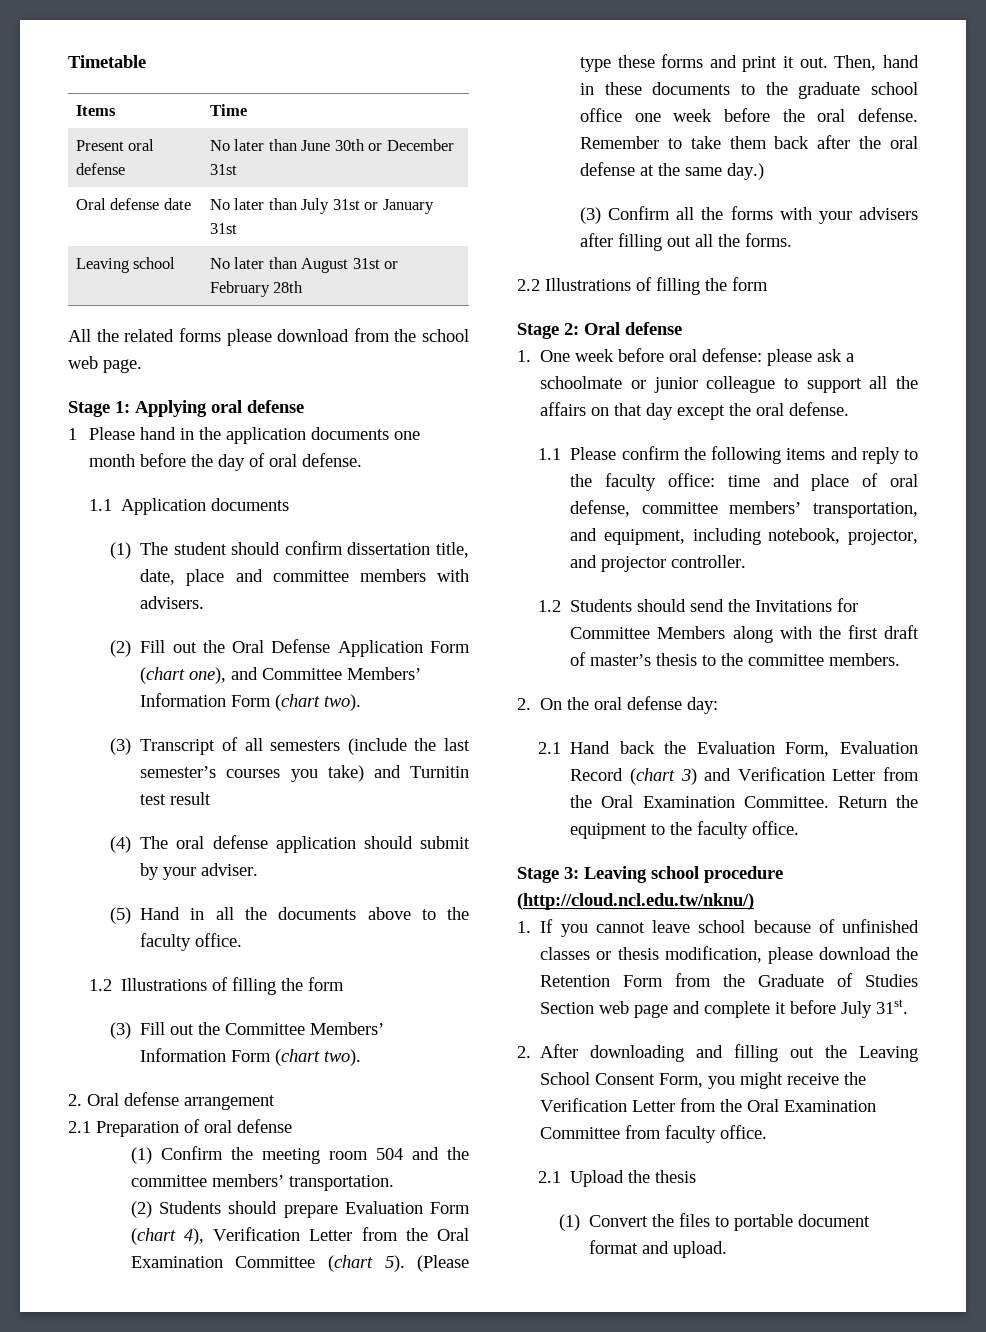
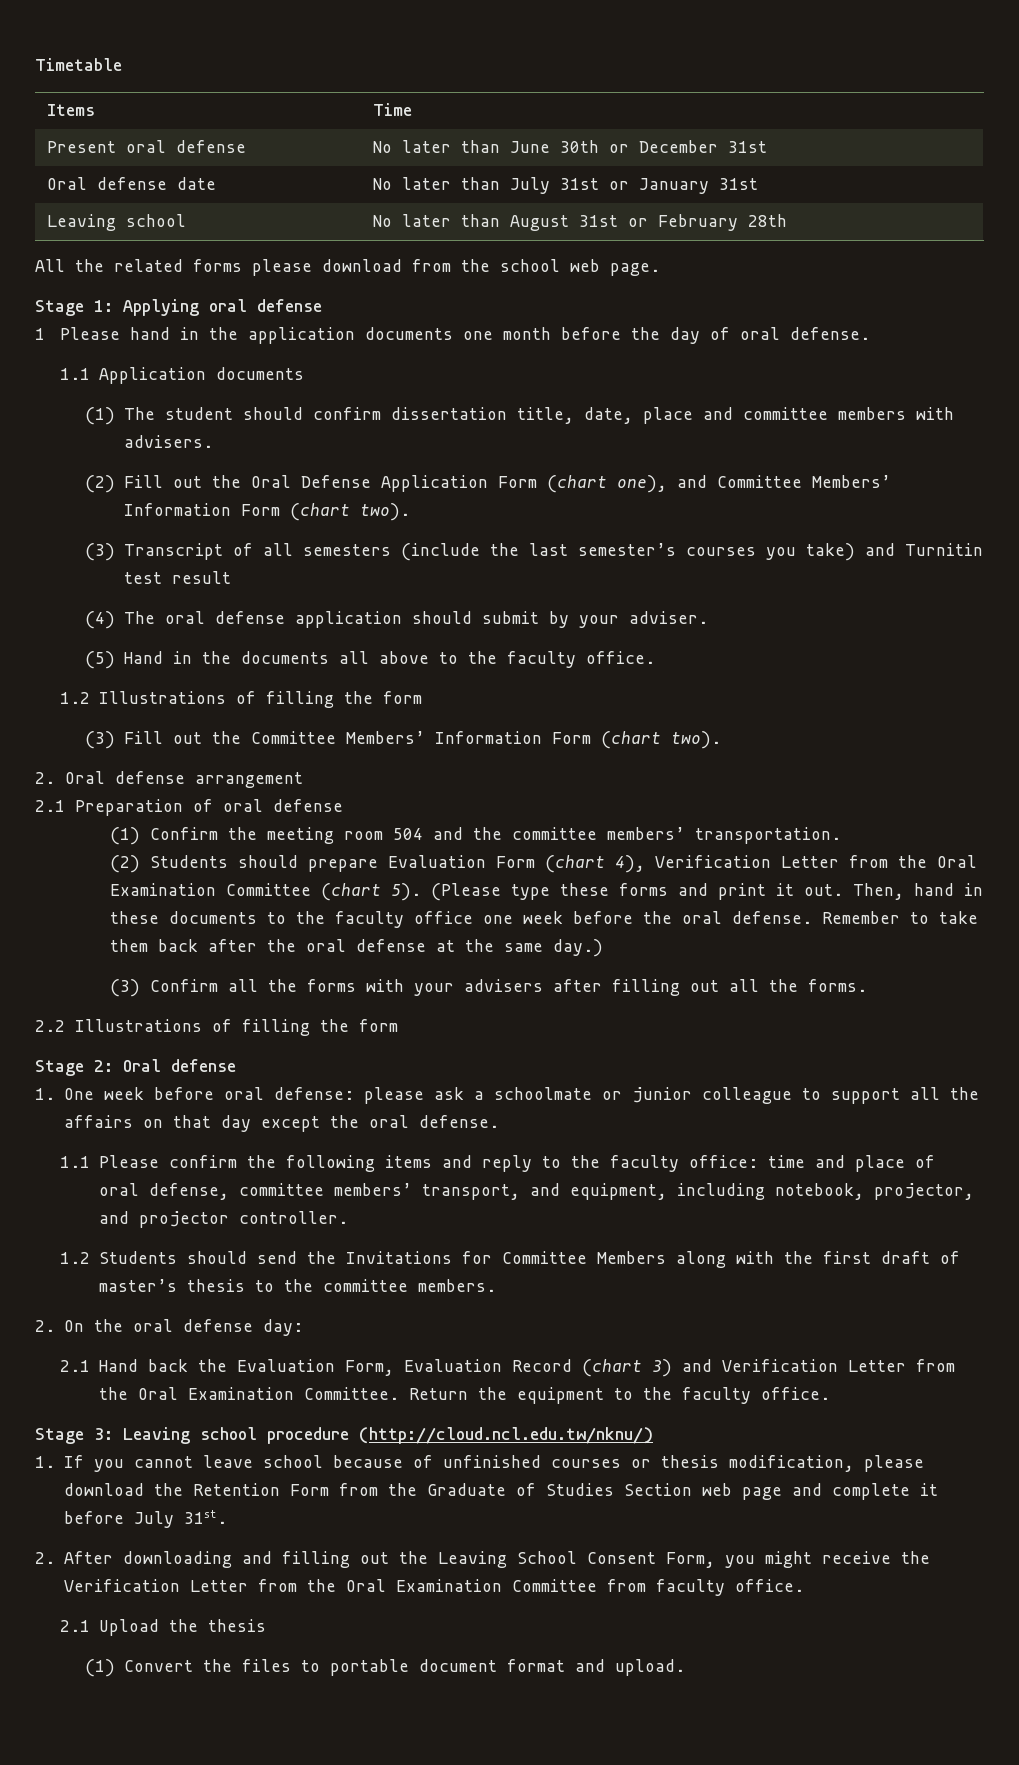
- (5) Hand in all the documents above to the faculty office.
+ (5) Hand in the documents all above to the faculty office.
- Then, hand in these documents to the graduate school office one week before the oral defense.
+ Then, hand in these documents to the faculty office one week before the oral defense.
- 1.1 Please confirm the following items and reply to the faculty office: time and place of oral defense, committee members’ transportation, and equipment, including notebook, projector, and projector controller.
+ 1.1 Please confirm the following items and reply to the faculty office: time and place of oral defense, committee members’ transport, and equipment, including notebook, projector, and projector controller.
- 1. If you cannot leave school because of unfinished classes or thesis modification, please download the Retention Form from the Graduate of Studies Section web page and complete it before July 31st.
+ 1. If you cannot leave school because of unfinished courses or thesis modification, please download the Retention Form from the Graduate of Studies Section web page and complete it before July 31st.

